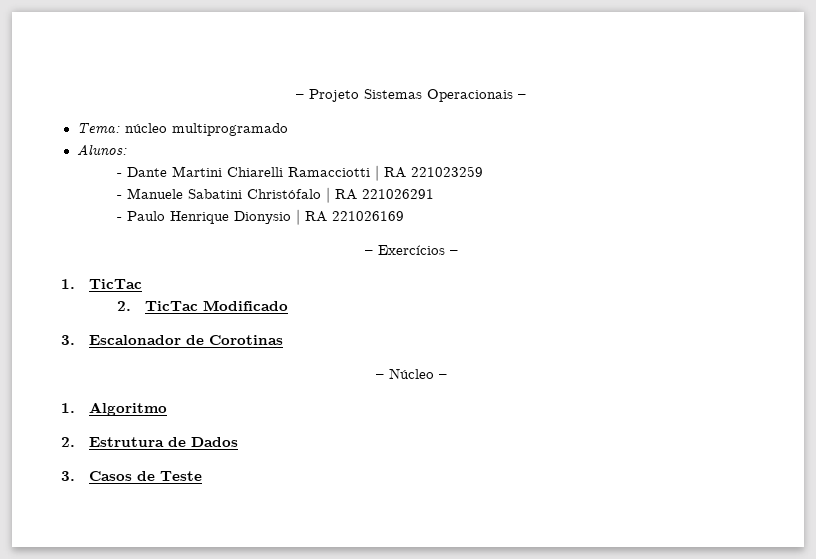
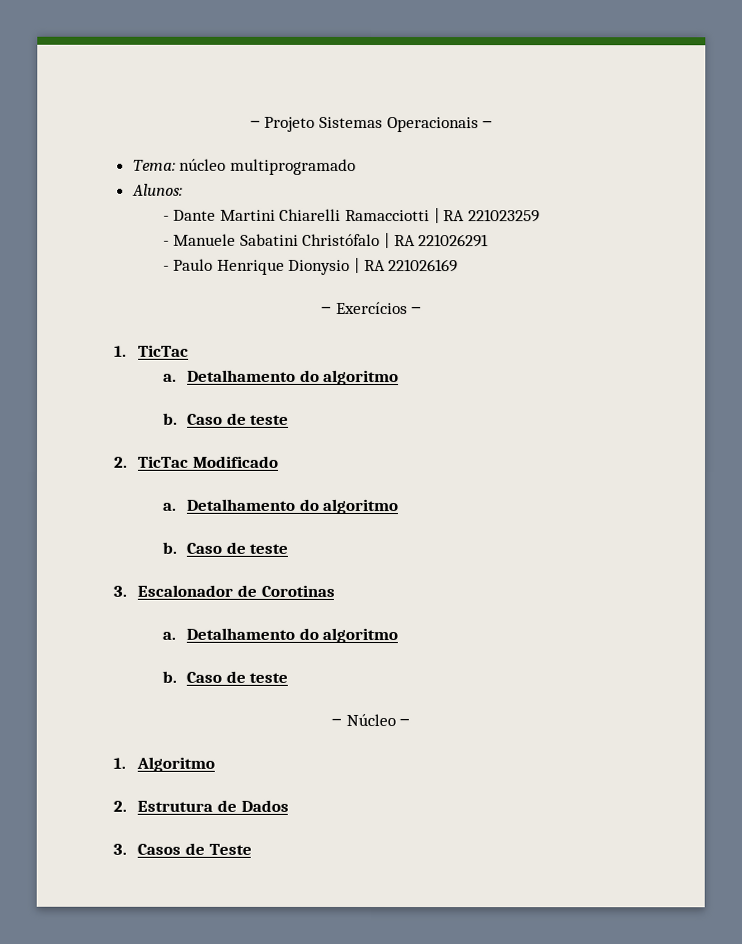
  1. TicTac
+ a. Detalhamento do algoritmo
+ b. Caso de teste
  2. TicTac Modificado
+ a. Detalhamento do algoritmo
+ b. Caso de teste
  3. Escalonador de Corotinas
+ a. Detalhamento do algoritmo
+ b. Caso de teste

